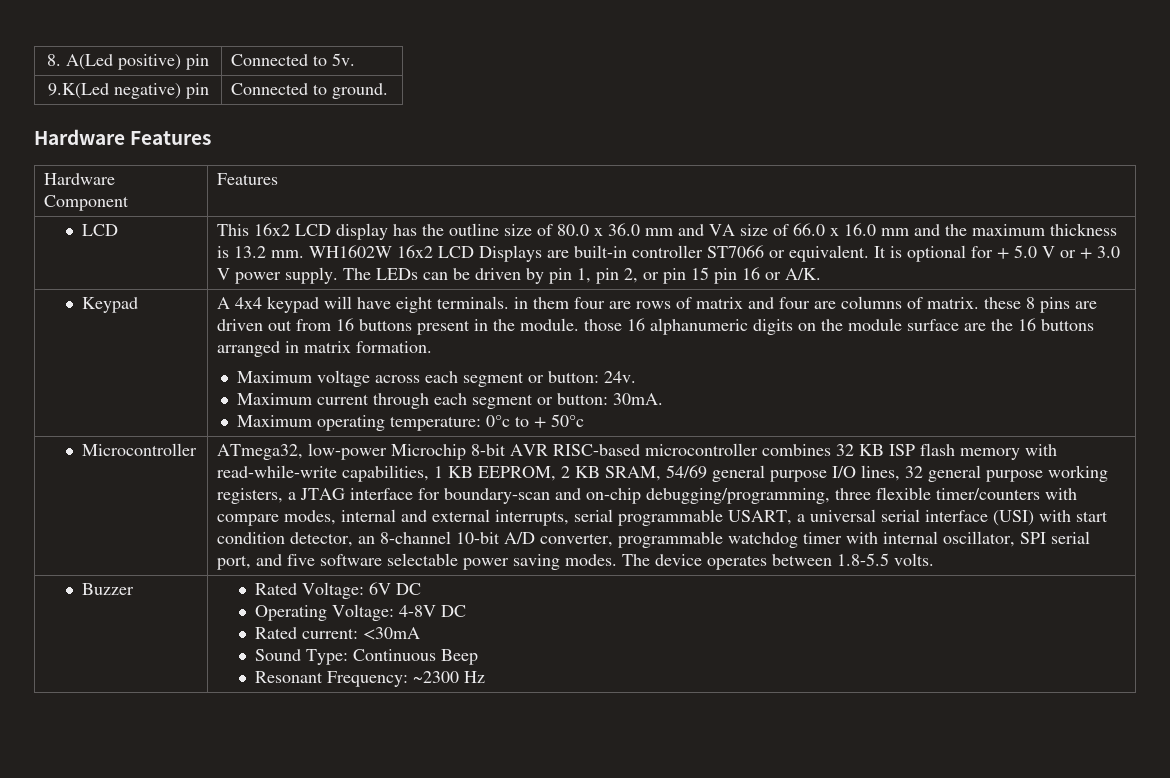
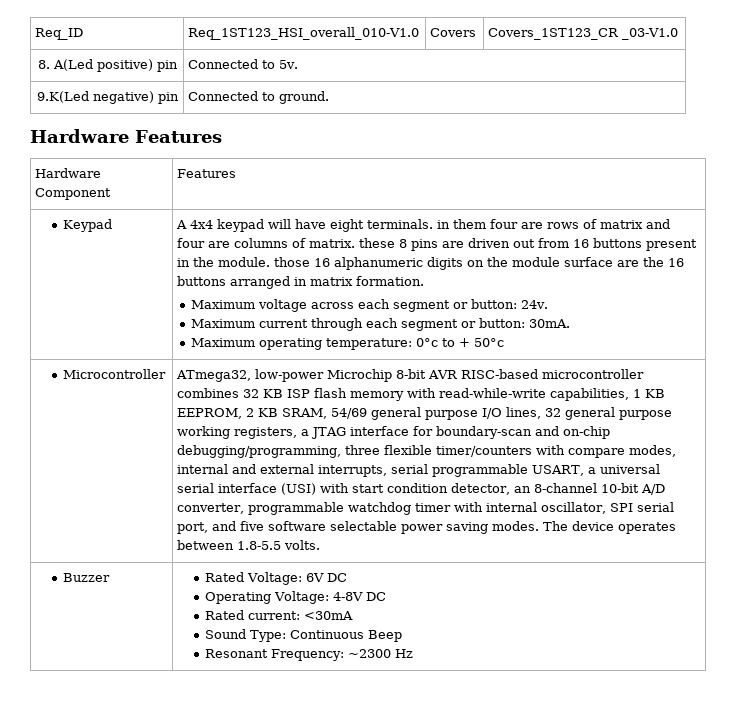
+ Req_ID | Req_1ST123_HSI_overall_010-V1.0 | Covers | Covers_1ST123_CR _03-V1.0
- LCD | This 16x2 LCD display has the outline size of 80.0 x 36.0 mm and VA size of 66.0 x 16.0 mm and the maximum thickness is 13.2 mm. WH1602W 16x2 LCD Displays are built-in controller ST7066 or equivalent. It is optional for + 5.0 V or + 3.0 V power supply. The LEDs can be driven by pin 1, pin 2, or pin 15 pin 16 or A/K.

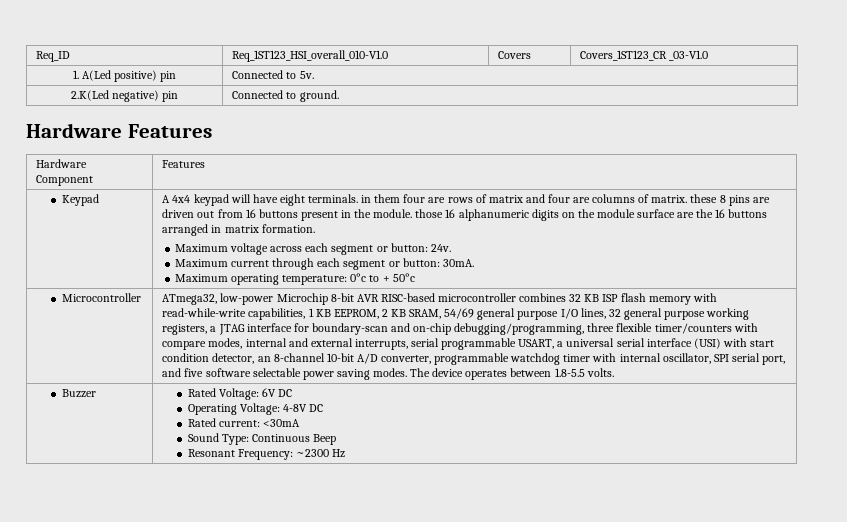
- 8. A(Led positive) pin | Connected to 5v.
+ 1. A(Led positive) pin | Connected to 5v.
- 9.K(Led negative) pin | Connected to ground.
+ 2.K(Led negative) pin | Connected to ground.

